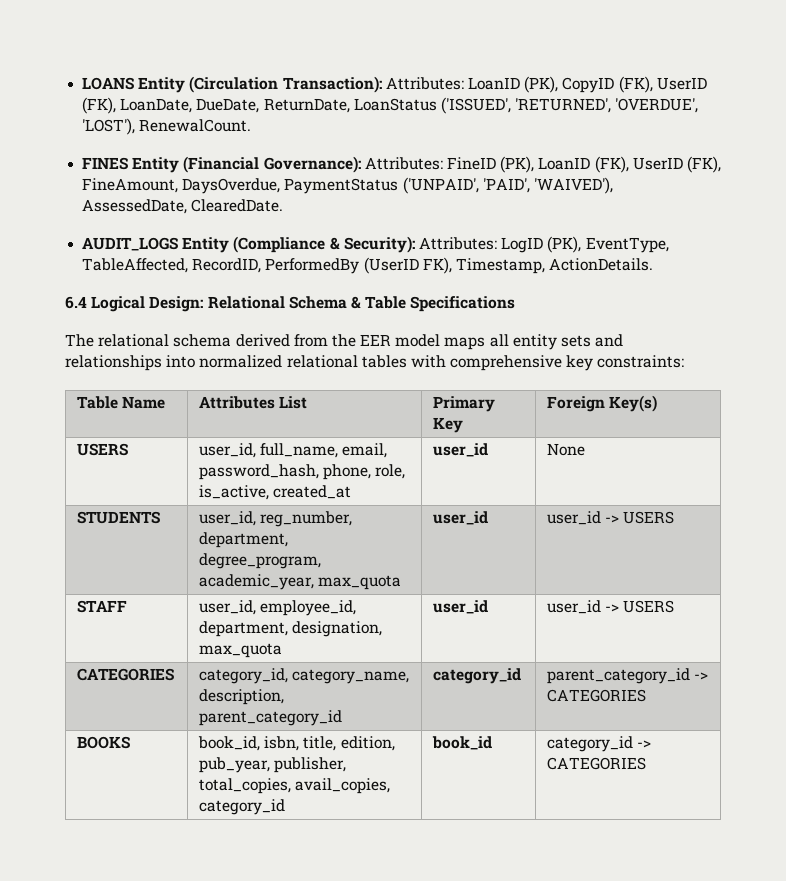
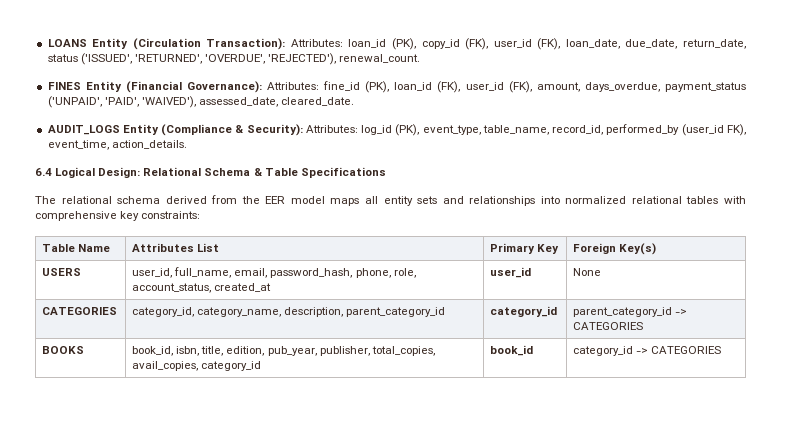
- LOANS Entity (Circulation Transaction): Attributes: LoanID (PK), CopyID (FK), UserID (FK), LoanDate, DueDate, ReturnDate, LoanStatus ('ISSUED', 'RETURNED', 'OVERDUE', 'LOST'), RenewalCount.
+ LOANS Entity (Circulation Transaction): Attributes: loan_id (PK), copy_id (FK), user_id (FK), loan_date, due_date, return_date, status ('ISSUED', 'RETURNED', 'OVERDUE', 'REJECTED'), renewal_count.
- FINES Entity (Financial Governance): Attributes: FineID (PK), LoanID (FK), UserID (FK), FineAmount, DaysOverdue, PaymentStatus ('UNPAID', 'PAID', 'WAIVED'), AssessedDate, ClearedDate.
+ FINES Entity (Financial Governance): Attributes: fine_id (PK), loan_id (FK), user_id (FK), amount, days_overdue, payment_status ('UNPAID', 'PAID', 'WAIVED'), assessed_date, cleared_date.
- AUDIT_LOGS Entity (Compliance & Security): Attributes: LogID (PK), EventType, TableAffected, RecordID, PerformedBy (UserID FK), Timestamp, ActionDetails.
+ AUDIT_LOGS Entity (Compliance & Security): Attributes: log_id (PK), event_type, table_name, record_id, performed_by (user_id FK), event_time, action_details.
- USERS | user_id, full_name, email, password_hash, phone, role, is_active, created_at | user_id | None
+ USERS | user_id, full_name, email, password_hash, phone, role, account_status, created_at | user_id | None
- STUDENTS | user_id, reg_number, department, degree_program, academic_year, max_quota | user_id | user_id -> USERS
- STAFF | user_id, employee_id, department, designation, max_quota | user_id | user_id -> USERS

